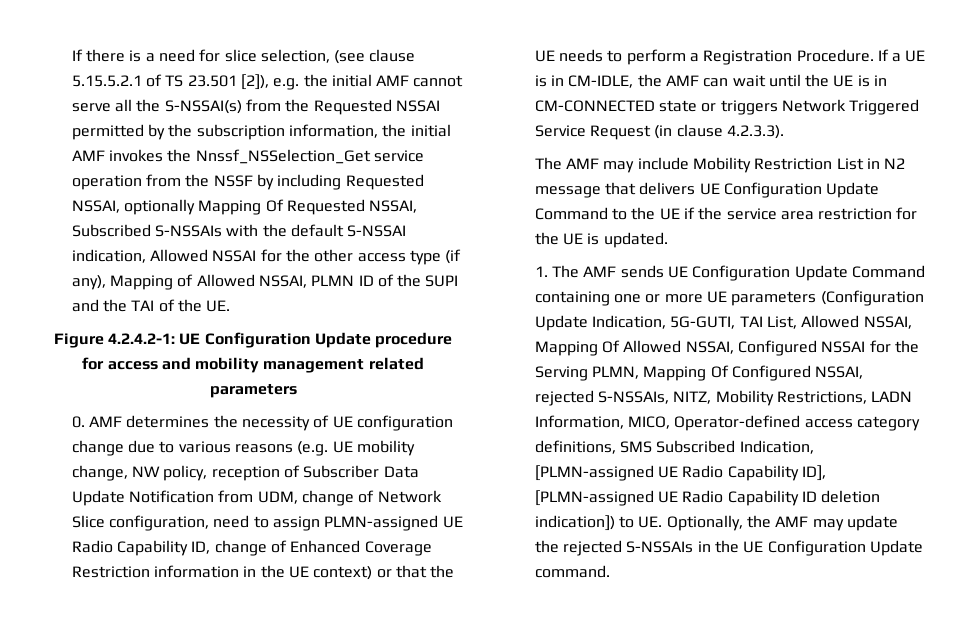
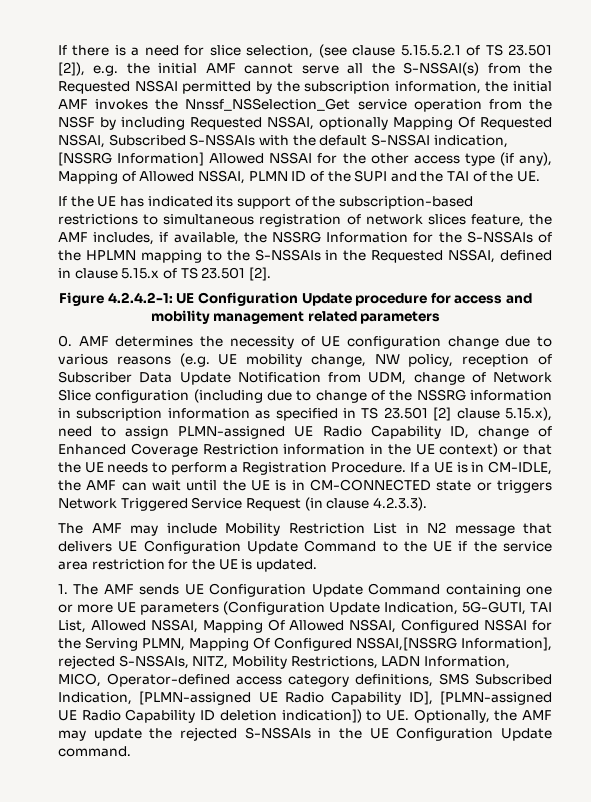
- If there is a need for slice selection, (see clause 5.15.5.2.1 of TS 23.501 [2]), e.g. the initial AMF cannot serve all the S-NSSAI(s) from the Requested NSSAI permitted by the subscription information, the initial AMF invokes the Nnssf_NSSelection_Get service operation from the NSSF by including Requested NSSAI, optionally Mapping Of Requested NSSAI, Subscribed S-NSSAIs with the default S-NSSAI indication, Allowed NSSAI for the other access type (if any), Mapping of Allowed NSSAI, PLMN ID of the SUPI and the TAI of the UE.
+ If there is a need for slice selection, (see clause 5.15.5.2.1 of TS 23.501 [2]), e.g. the initial AMF cannot serve all the S-NSSAI(s) from the Requested NSSAI permitted by the subscription information, the initial AMF invokes the Nnssf_NSSelection_Get service operation from the NSSF by including Requested NSSAI, optionally Mapping Of Requested NSSAI, Subscribed S-NSSAIs with the default S-NSSAI indication, [NSSRG Information] Allowed NSSAI for the other access type (if any), Mapping of Allowed NSSAI, PLMN ID of the SUPI and the TAI of the UE.
+ If the UE has indicated its support of the subscription-based restrictions to simultaneous registration of network slices feature, the AMF includes, if available, the NSSRG Information for the S-NSSAIs of the HPLMN mapping to the S-NSSAIs in the Requested NSSAI, defined in clause 5.15.x of TS 23.501 [2].
- 0. AMF determines the necessity of UE configuration change due to various reasons (e.g. UE mobility change, NW policy, reception of Subscriber Data Update Notification from UDM, change of Network Slice configuration, need to assign PLMN-assigned UE Radio Capability ID, change of Enhanced Coverage Restriction information in the UE context) or that the UE needs to perform a Registration Procedure.
+ 0. AMF determines the necessity of UE configuration change due to various reasons (e.g. UE mobility change, NW policy, reception of Subscriber Data Update Notification from UDM, change of Network Slice configuration (including due to change of the NSSRG information in subscription information as specified in TS 23.501 [2] clause 5.15.x), need to assign PLMN-assigned UE Radio Capability ID, change of Enhanced Coverage Restriction information in the UE context) or that the UE needs to perform a Registration Procedure.
- 1. The AMF sends UE Configuration Update Command containing one or more UE parameters (Configuration Update Indication, 5G-GUTI, TAI List, Allowed NSSAI, Mapping Of Allowed NSSAI, Configured NSSAI for the Serving PLMN, Mapping Of Configured NSSAI, rejected S-NSSAIs, NITZ, Mobility Restrictions, LADN Information, MICO, Operator-defined access category definitions, SMS Subscribed Indication, [PLMN-assigned UE Radio Capability ID], [PLMN-assigned UE Radio Capability ID deletion indication]) to UE. Optionally, the AMF may update the rejected S-NSSAIs in the UE Configuration Update command.
+ 1. The AMF sends UE Configuration Update Command containing one or more UE parameters (Configuration Update Indication, 5G-GUTI, TAI List, Allowed NSSAI, Mapping Of Allowed NSSAI, Configured NSSAI for the Serving PLMN, Mapping Of Configured NSSAI,[NSSRG Information], rejected S-NSSAIs, NITZ, Mobility Restrictions, LADN Information, MICO, Operator-defined access category definitions, SMS Subscribed Indication, [PLMN-assigned UE Radio Capability ID], [PLMN-assigned UE Radio Capability ID deletion indication]) to UE. Optionally, the AMF may update the rejected S-NSSAIs in the UE Configuration Update command.

